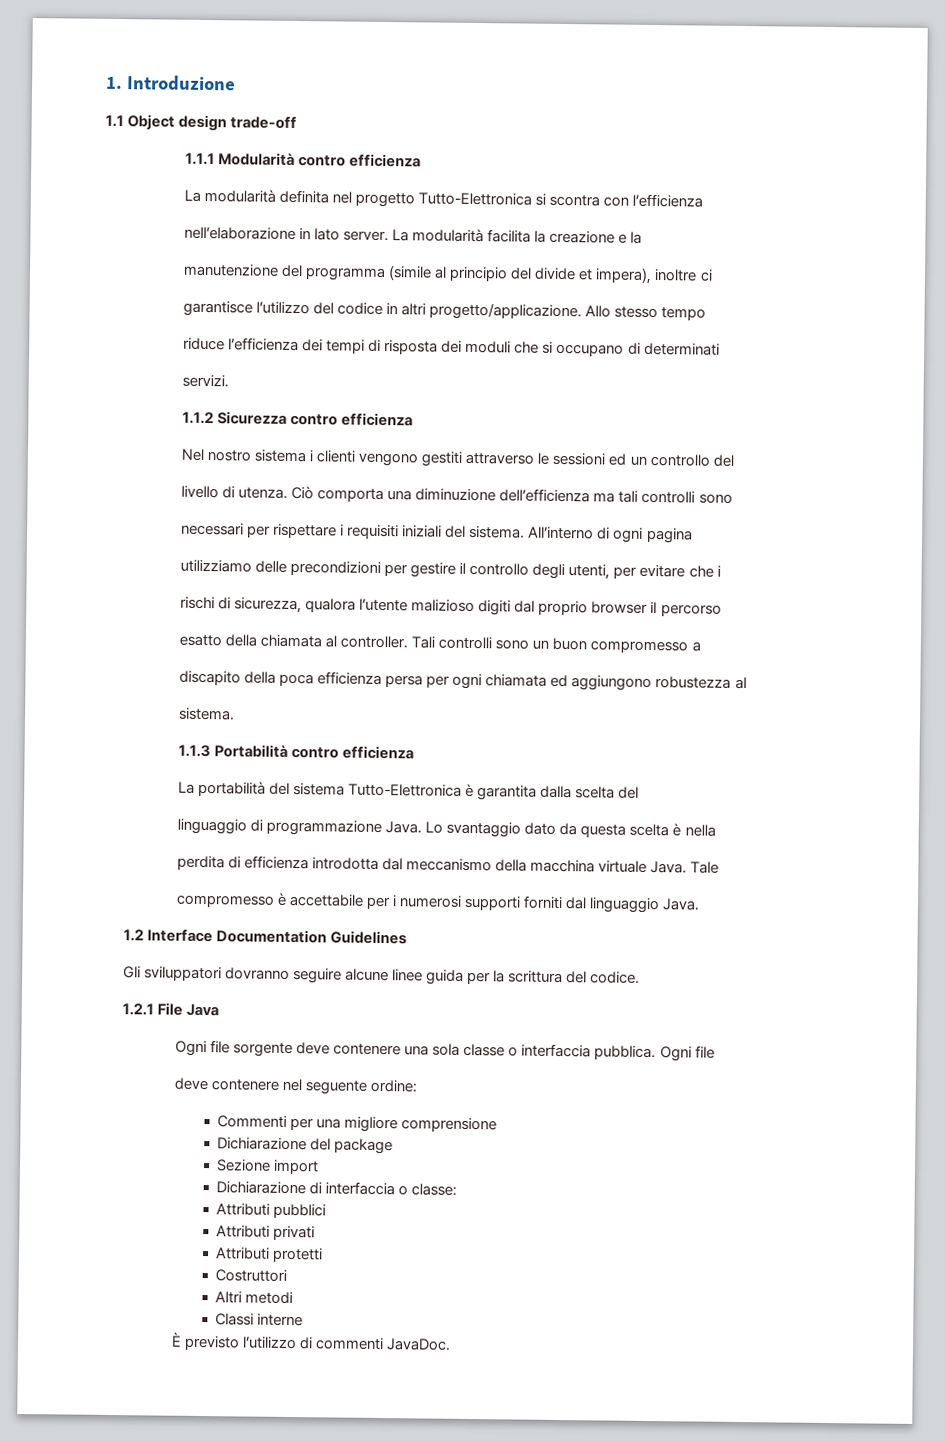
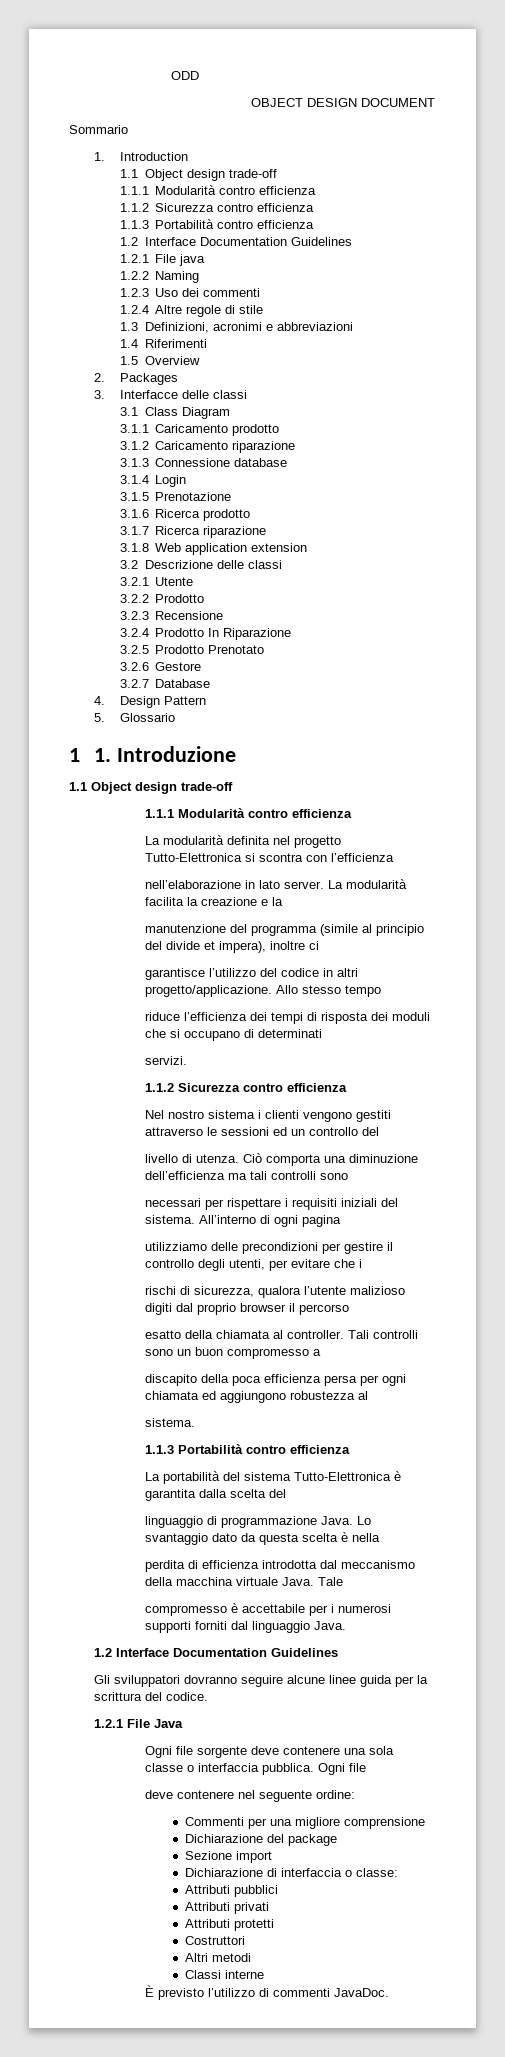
- 1. Introduzione
+ ODD
+ OBJECT DESIGN DOCUMENT
+ Sommario
+ 1. Introduction
+ 1.1 Object design trade-off
+ 1.1.1 Modularità contro efficienza
+ 1.1.2 Sicurezza contro efficienza
+ 1.1.3 Portabilità contro efficienza
+ 1.2 Interface Documentation Guidelines
+ 1.2.1 File java
+ 1.2.2 Naming
+ 1.2.3 Uso dei commenti
+ 1.2.4 Altre regole di stile
+ 1.3 Definizioni, acronimi e abbreviazioni
+ 1.4 Riferimenti
+ 1.5 Overview
+ 2. Packages
+ 3. Interfacce delle classi
+ 3.1 Class Diagram
+ 3.1.1 Caricamento prodotto
+ 3.1.2 Caricamento riparazione
+ 3.1.3 Connessione database
+ 3.1.4 Login
+ 3.1.5 Prenotazione
+ 3.1.6 Ricerca prodotto
+ 3.1.7 Ricerca riparazione
+ 3.1.8 Web application extension
+ 3.2 Descrizione delle classi
+ 3.2.1 Utente
+ 3.2.2 Prodotto
+ 3.2.3 Recensione
+ 3.2.4 Prodotto In Riparazione
+ 3.2.5 Prodotto Prenotato
+ 3.2.6 Gestore
+ 3.2.7 Database
+ 4. Design Pattern
+ 5. Glossario
+ 1 1. Introduzione

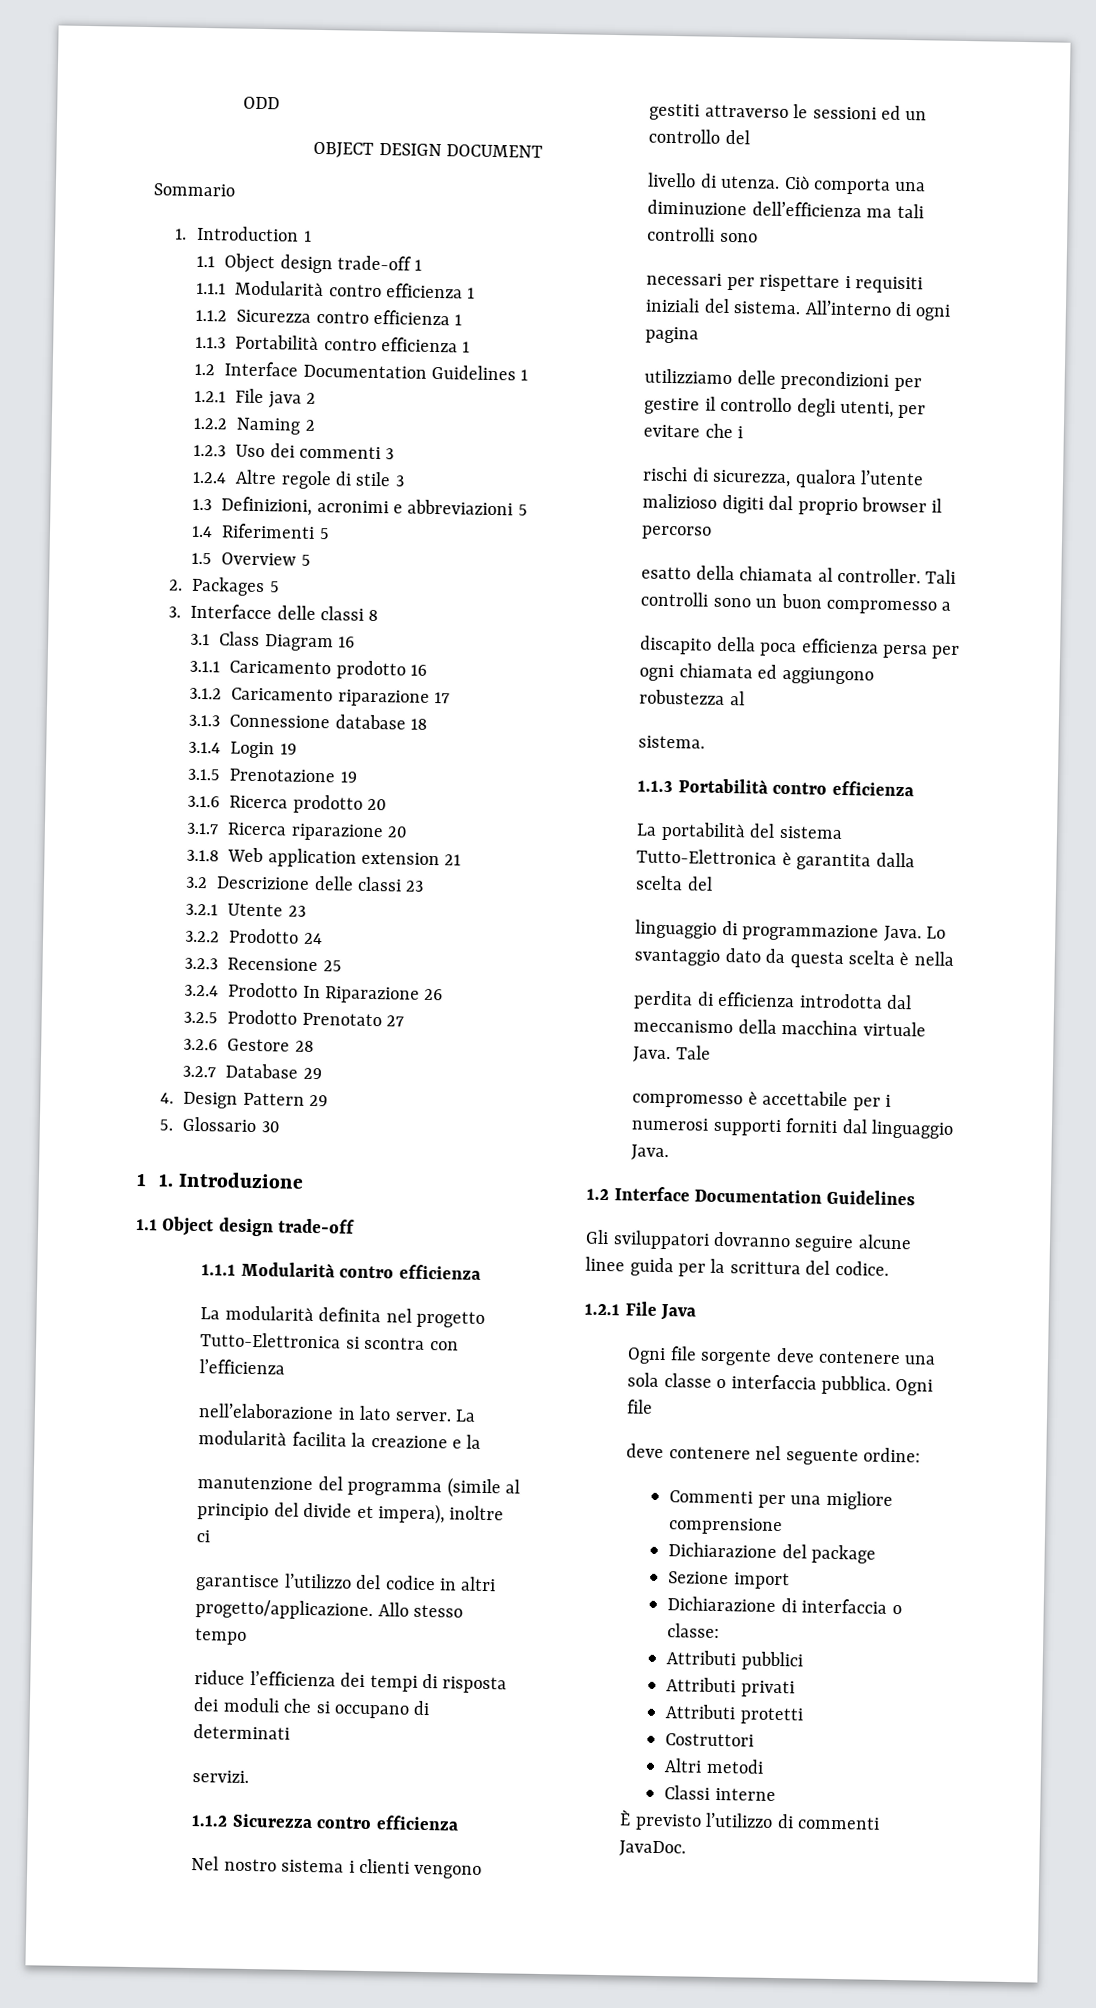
- 1. Introduction
- 1.1 Object design trade-off
- 1.1.1 Modularità contro efficienza
- 1.1.2 Sicurezza contro efficienza
- 1.1.3 Portabilità contro efficienza
- 1.2 Interface Documentation Guidelines
+ 1. Introduction 1
+ 1.1 Object design trade-off 1
+ 1.1.1 Modularità contro efficienza 1
+ 1.1.2 Sicurezza contro efficienza 1
+ 1.1.3 Portabilità contro efficienza 1
+ 1.2 Interface Documentation Guidelines 1
- 1.2.1 File java
+ 1.2.1 File java 2
- 1.2.2 Naming
+ 1.2.2 Naming 2
- 1.2.3 Uso dei commenti
+ 1.2.3 Uso dei commenti 3
- 1.2.4 Altre regole di stile
+ 1.2.4 Altre regole di stile 3
- 1.3 Definizioni, acronimi e abbreviazioni
+ 1.3 Definizioni, acronimi e abbreviazioni 5
- 1.4 Riferimenti
+ 1.4 Riferimenti 5
- 1.5 Overview
+ 1.5 Overview 5
- 2. Packages
+ 2. Packages 5
- 3. Interfacce delle classi
+ 3. Interfacce delle classi 8
- 3.1 Class Diagram
+ 3.1 Class Diagram 16
- 3.1.1 Caricamento prodotto
+ 3.1.1 Caricamento prodotto 16
- 3.1.2 Caricamento riparazione
+ 3.1.2 Caricamento riparazione 17
- 3.1.3 Connessione database
+ 3.1.3 Connessione database 18
- 3.1.4 Login
+ 3.1.4 Login 19
- 3.1.5 Prenotazione
+ 3.1.5 Prenotazione 19
- 3.1.6 Ricerca prodotto
+ 3.1.6 Ricerca prodotto 20
- 3.1.7 Ricerca riparazione
+ 3.1.7 Ricerca riparazione 20
- 3.1.8 Web application extension
+ 3.1.8 Web application extension 21
- 3.2 Descrizione delle classi
+ 3.2 Descrizione delle classi 23
- 3.2.1 Utente
+ 3.2.1 Utente 23
- 3.2.2 Prodotto
+ 3.2.2 Prodotto 24
- 3.2.3 Recensione
+ 3.2.3 Recensione 25
- 3.2.4 Prodotto In Riparazione
+ 3.2.4 Prodotto In Riparazione 26
- 3.2.5 Prodotto Prenotato
+ 3.2.5 Prodotto Prenotato 27
- 3.2.6 Gestore
+ 3.2.6 Gestore 28
- 3.2.7 Database
+ 3.2.7 Database 29
- 4. Design Pattern
+ 4. Design Pattern 29
- 5. Glossario
+ 5. Glossario 30

